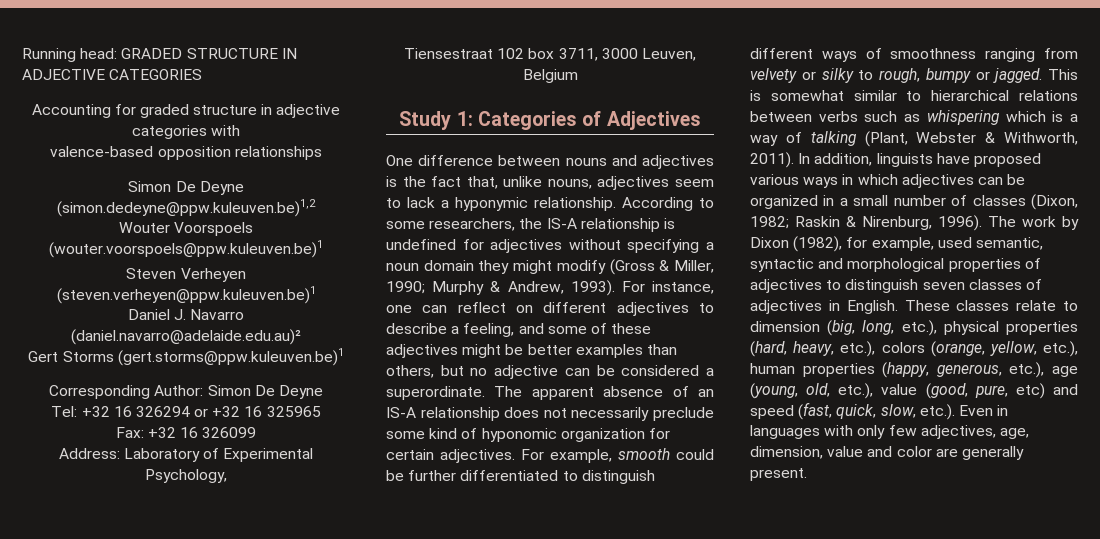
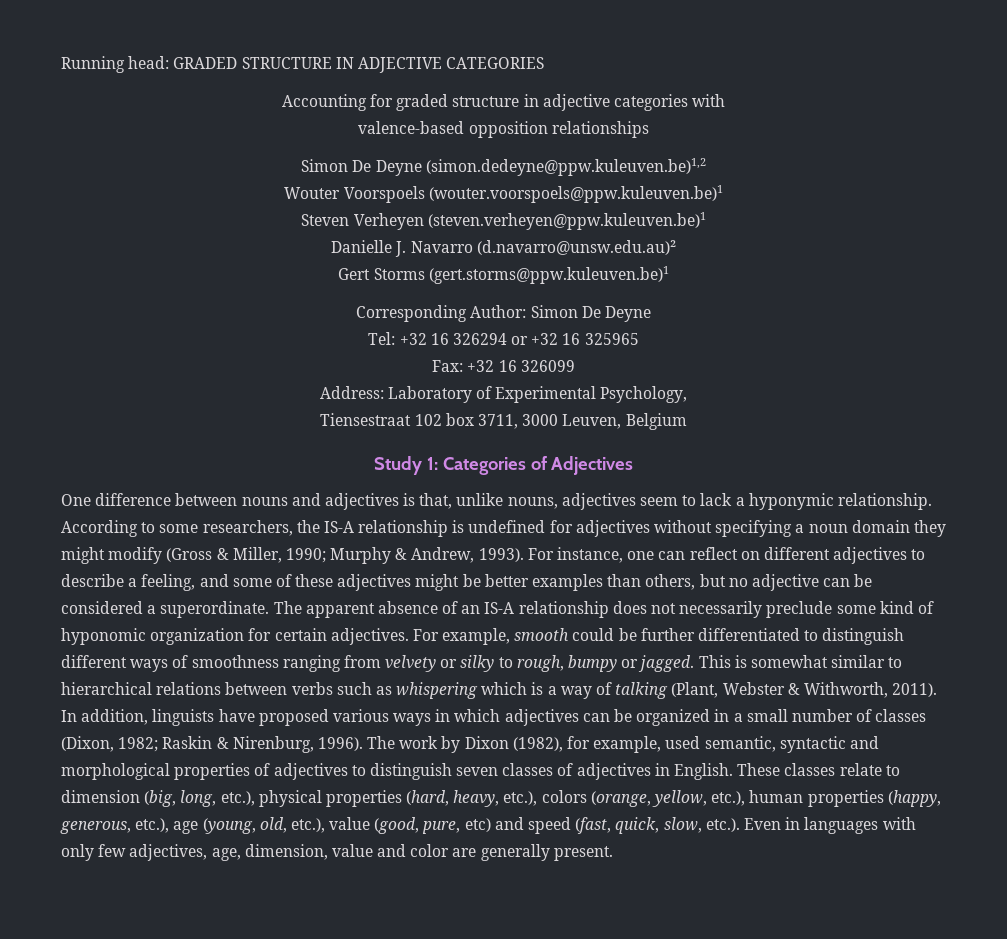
- Daniel J. Navarro (daniel.navarro@adelaide.edu.au)²
+ Danielle J. Navarro (d.navarro@unsw.edu.au)²
- One difference between nouns and adjectives is the fact that, unlike nouns, adjectives seem to lack a hyponymic relationship.
+ One difference between nouns and adjectives is that, unlike nouns, adjectives seem to lack a hyponymic relationship.

